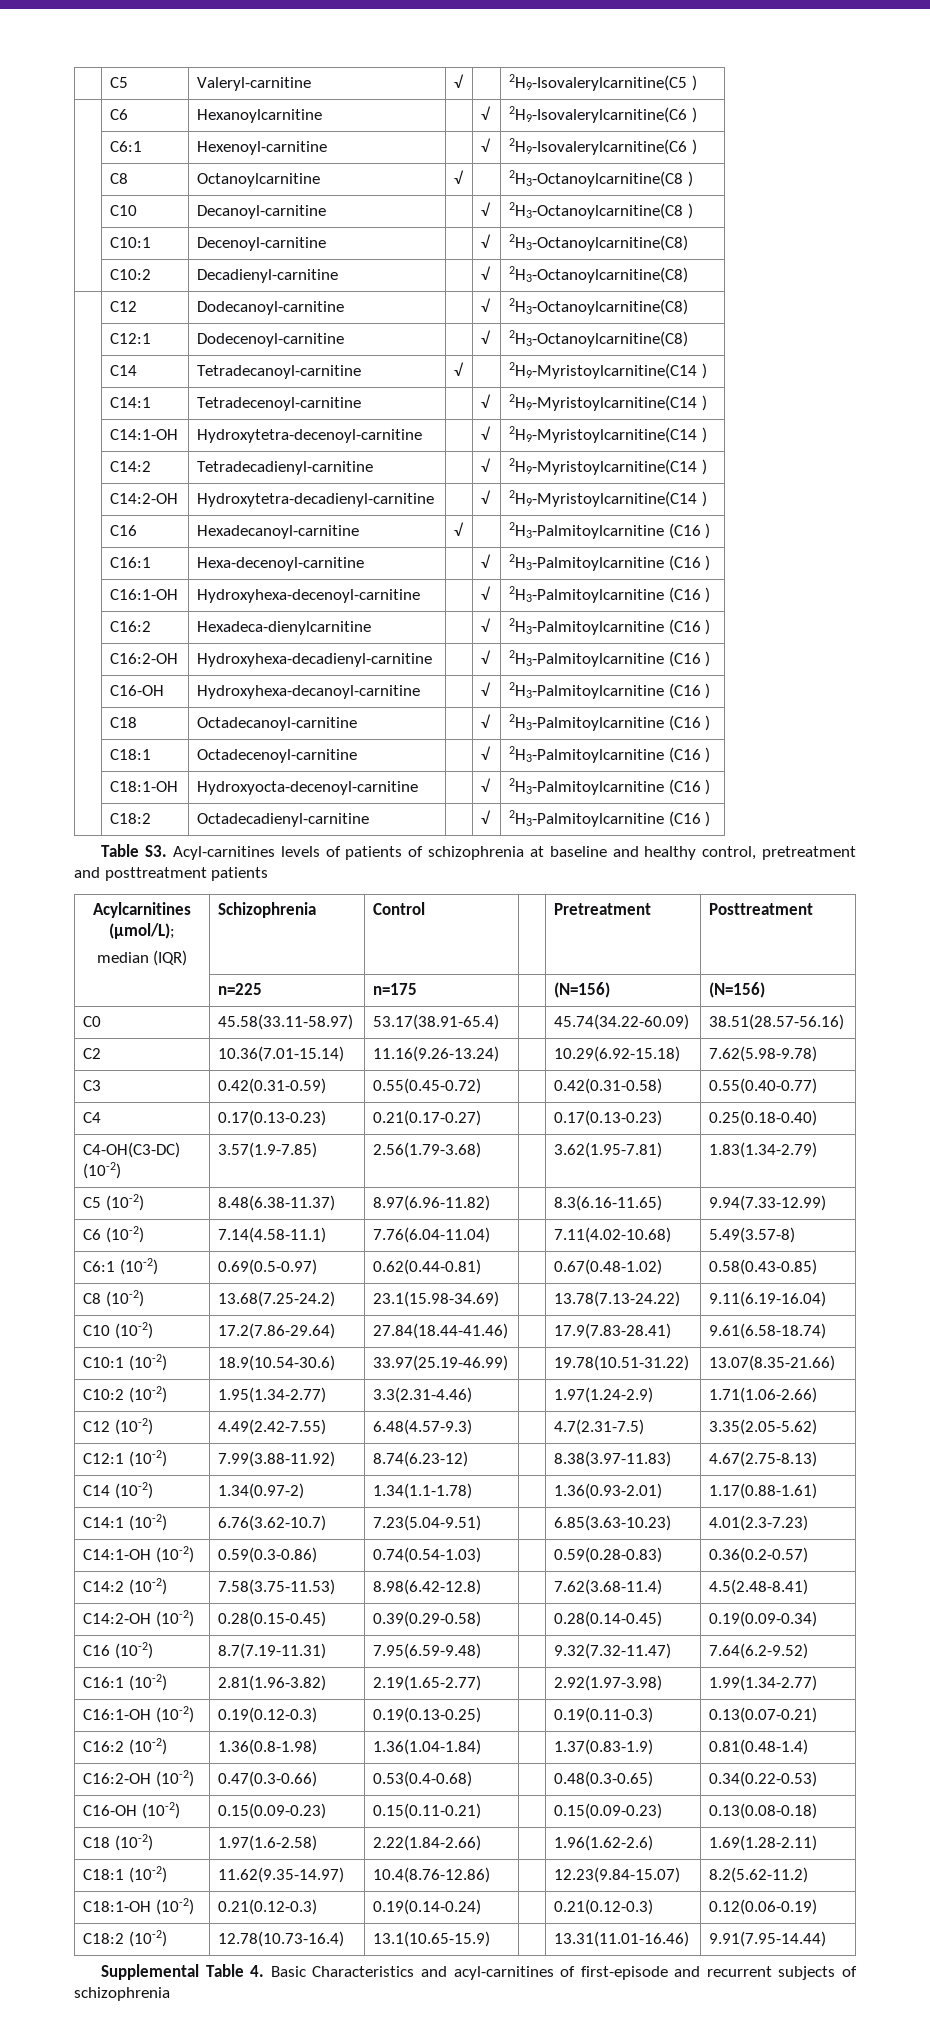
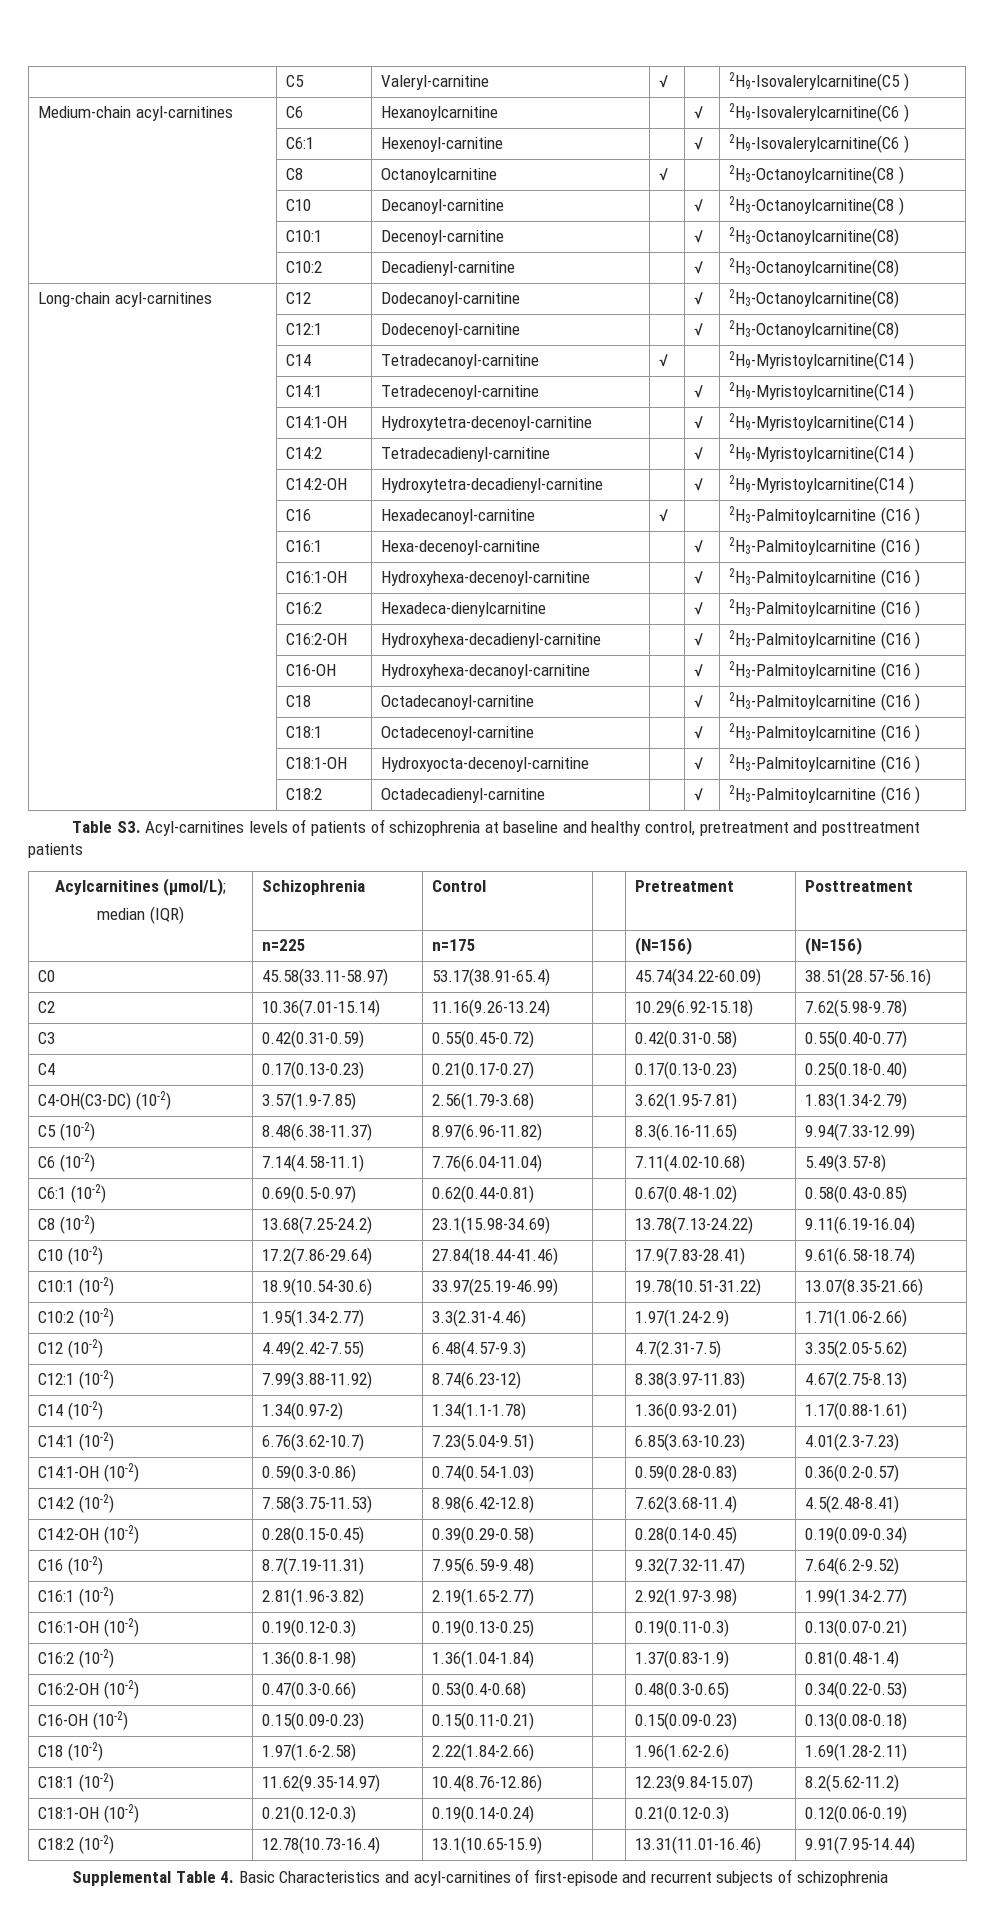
- | C6 | Hexanoylcarnitine | | √ | 2H9-Isovalerylcarnitine(C6 )
+ Medium-chain acyl-carnitines | C6 | Hexanoylcarnitine | | √ | 2H9-Isovalerylcarnitine(C6 )
- | C12 | Dodecanoyl-carnitine | | √ | 2H3-Octanoylcarnitine(C8)
+ Long-chain acyl-carnitines | C12 | Dodecanoyl-carnitine | | √ | 2H3-Octanoylcarnitine(C8)

